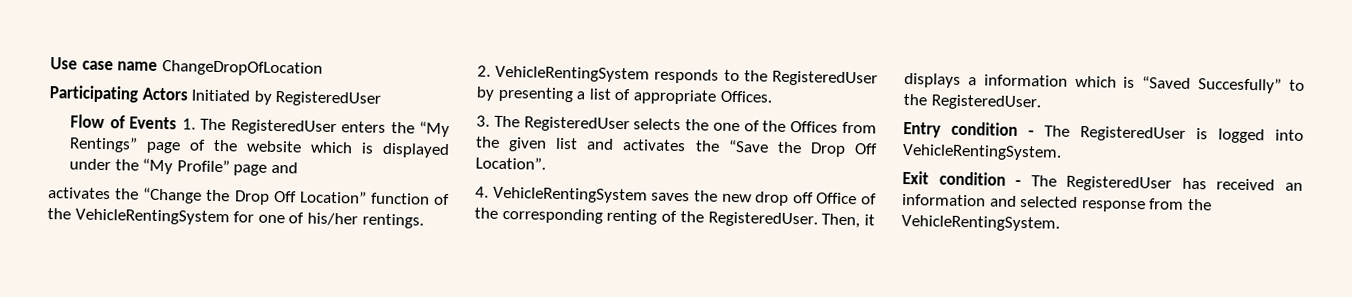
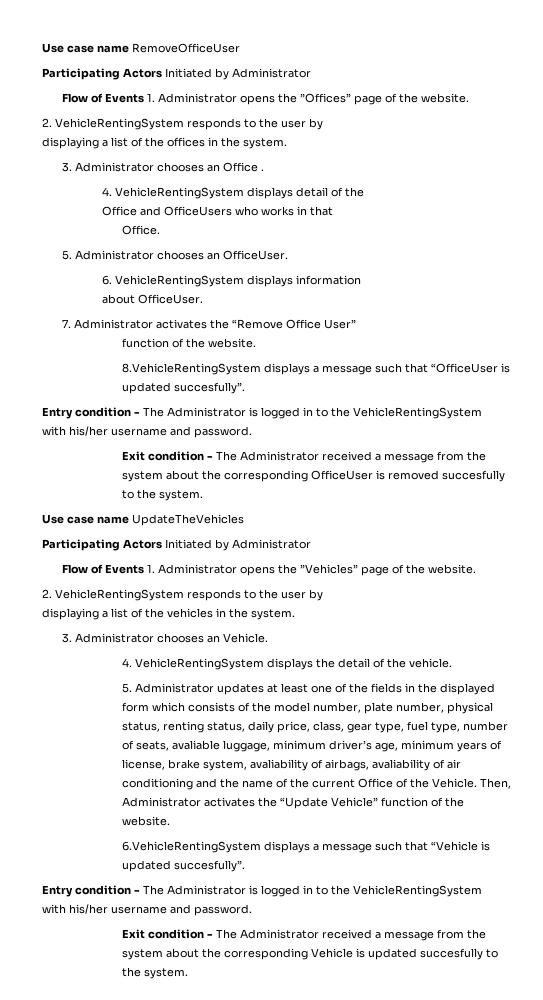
- Use case name ChangeDropOfLocation
- Participating Actors Initiated by RegisteredUser
- Flow of Events 1. The RegisteredUser enters the “My Rentings” page of the website which is displayed under the “My Profile” page and
- activates the “Change the Drop Off Location” function of the VehicleRentingSystem for one of his/her rentings.
- 2. VehicleRentingSystem responds to the RegisteredUser by presenting a list of appropriate Offices.
- 3. The RegisteredUser selects the one of the Offices from the given list and activates the “Save the Drop Off Location”.
- 4. VehicleRentingSystem saves the new drop off Office of the corresponding renting of the RegisteredUser. Then, it displays a information which is “Saved Succesfully” to the RegisteredUser.
- Entry condition - The RegisteredUser is logged into VehicleRentingSystem.
- Exit condition - The RegisteredUser has received an information and selected response from the VehicleRentingSystem.
+ Use case name RemoveOfficeUser
+ Participating Actors Initiated by Administrator
+ Flow of Events 1. Administrator opens the ”Offices” page of the website.
+ 2. VehicleRentingSystem responds to the user by
+ displaying a list of the offices in the system.
+ 3. Administrator chooses an Office .
+ 4. VehicleRentingSystem displays detail of the
+ Office and OfficeUsers who works in that
+ Office.
+ 5. Administrator chooses an OfficeUser.
+ 6. VehicleRentingSystem displays information
+ about OfficeUser.
+ 7. Administrator activates the “Remove Office User”
+ function of the website.
+ 8.VehicleRentingSystem displays a message such that “OfficeUser is updated succesfully”.
+ Entry condition - The Administrator is logged in to the VehicleRentingSystem
+ with his/her username and password.
+ Exit condition - The Administrator received a message from the system about the corresponding OfficeUser is removed succesfully to the system.
+ Use case name UpdateTheVehicles
+ Participating Actors Initiated by Administrator
+ Flow of Events 1. Administrator opens the ”Vehicles” page of the website.
+ 2. VehicleRentingSystem responds to the user by
+ displaying a list of the vehicles in the system.
+ 3. Administrator chooses an Vehicle.
+ 4. VehicleRentingSystem displays the detail of the vehicle.
+ 5. Administrator updates at least one of the fields in the displayed form which consists of the model number, plate number, physical status, renting status, daily price, class, gear type, fuel type, number of seats, avaliable luggage, minimum driver’s age, minimum years of license, brake system, avaliability of airbags, avaliability of air conditioning and the name of the current Office of the Vehicle. Then, Administrator activates the “Update Vehicle” function of the website.
+ 6.VehicleRentingSystem displays a message such that “Vehicle is updated succesfully”.
+ Entry condition - The Administrator is logged in to the VehicleRentingSystem
+ with his/her username and password.
+ Exit condition - The Administrator received a message from the system about the corresponding Vehicle is updated succesfully to the system.

